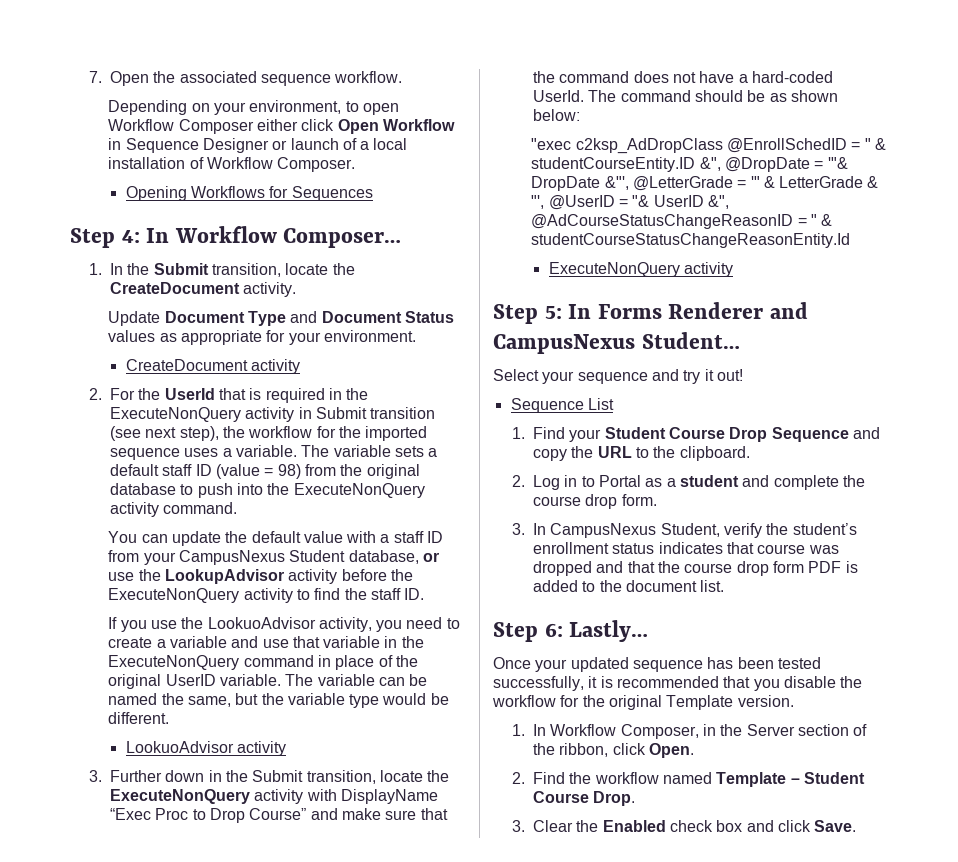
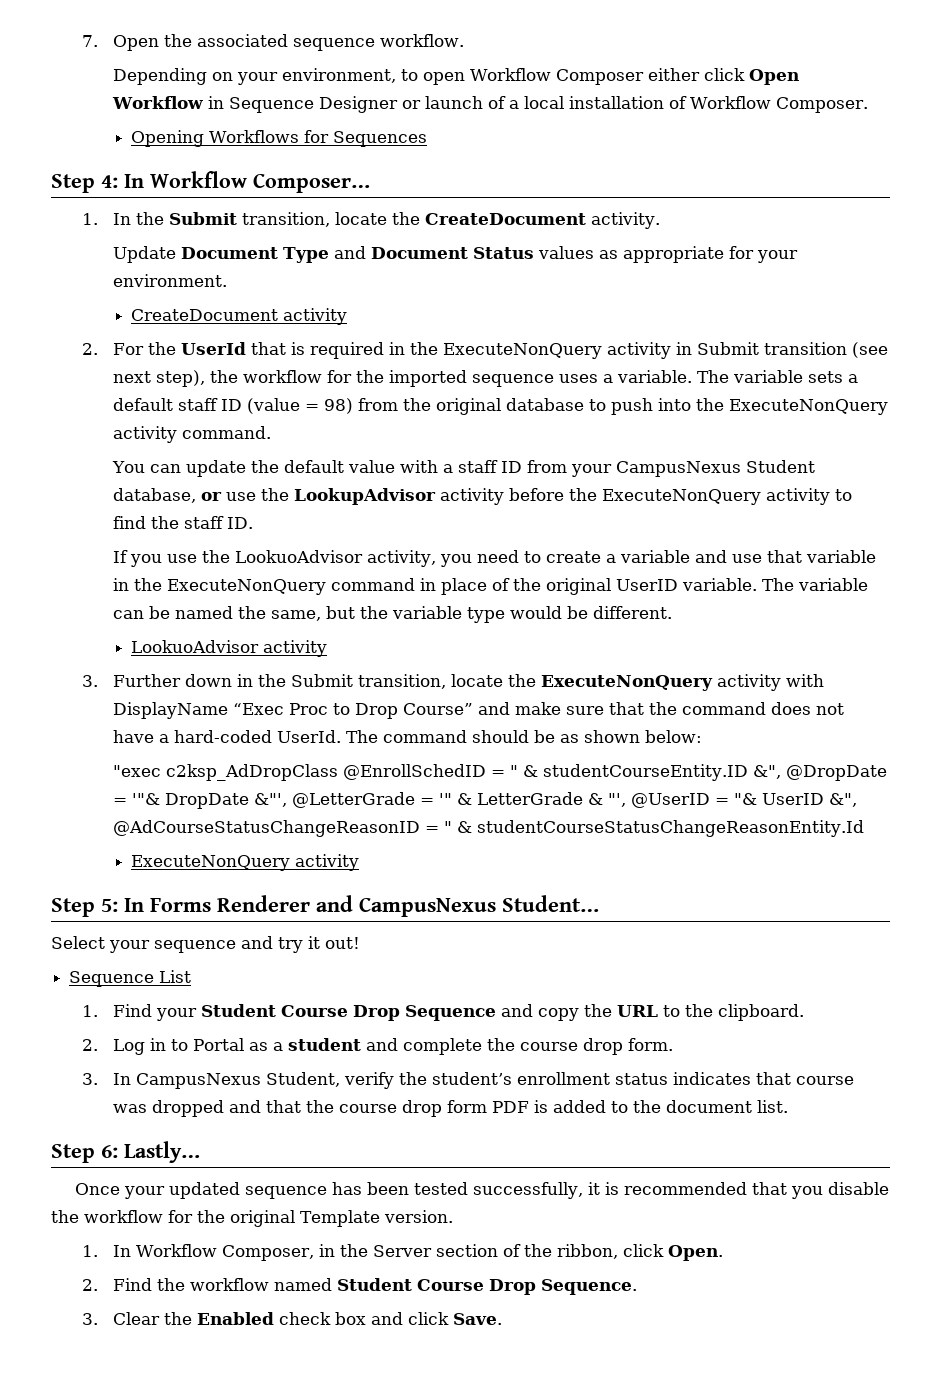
- 2. Find the workflow named Template – Student Course Drop.
+ 2. Find the workflow named Student Course Drop Sequence.

